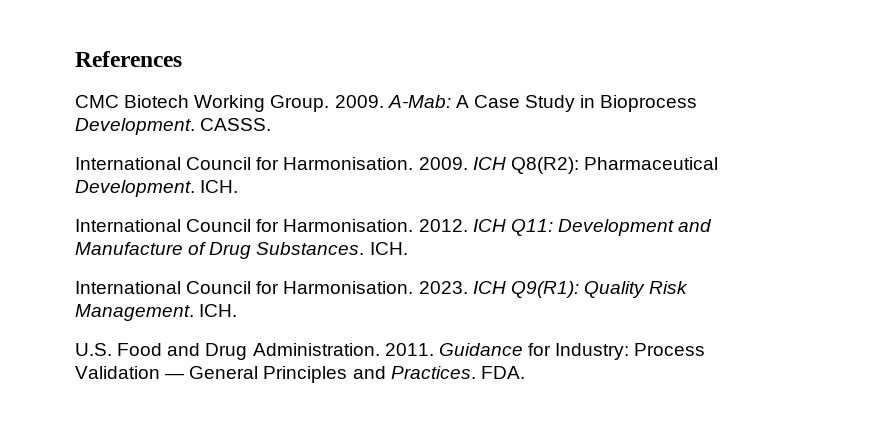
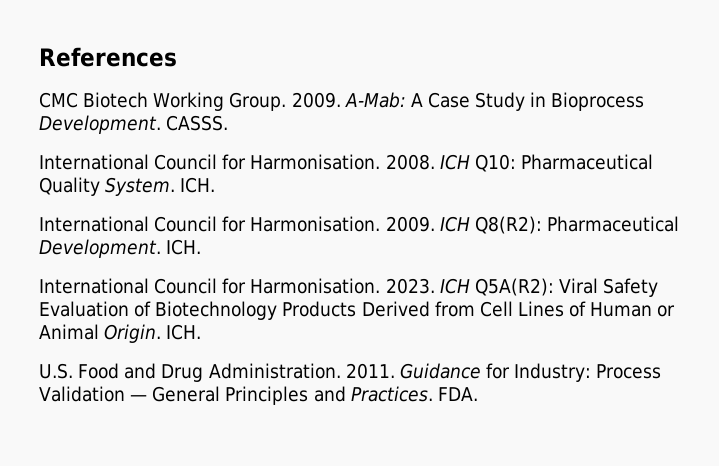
+ International Council for Harmonisation. 2008. ICH Q10: Pharmaceutical Quality System. ICH.
- International Council for Harmonisation. 2012. ICH Q11: Development and Manufacture of Drug Substances. ICH.
- ICH Q9(R1): Quality Risk Management.
+ ICH Q5A(R2): Viral Safety Evaluation of Biotechnology Products Derived from Cell Lines of Human or Animal Origin.

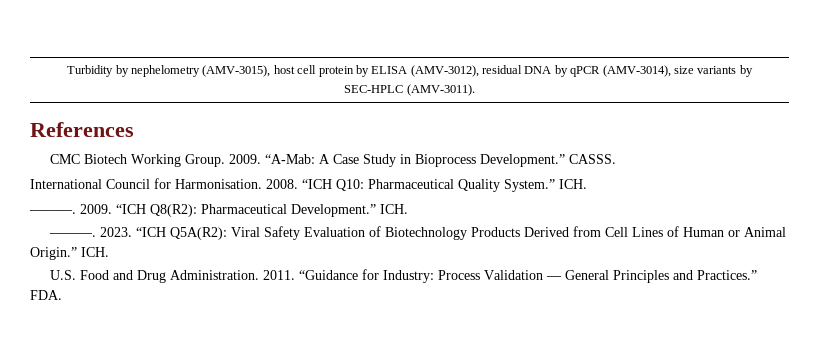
+ Turbidity by nephelometry (AMV-3015), host cell protein by ELISA (AMV-3012), residual DNA by qPCR (AMV-3014), size variants by SEC-HPLC (AMV-3011).
- A-Mab: A Case Study in Bioprocess Development.
+ “A-Mab: A Case Study in Bioprocess Development.”
- ICH Q10: Pharmaceutical Quality System. ICH.
- International Council for Harmonisation. 2009. ICH Q8(R2): Pharmaceutical Development. ICH.
- International Council for Harmonisation. 2023. ICH Q5A(R2): Viral Safety Evaluation of Biotechnology Products Derived from Cell Lines of Human or Animal Origin.
+ “ICH Q10: Pharmaceutical Quality System.” ICH.
+ ———. 2009. “ICH Q8(R2): Pharmaceutical Development.” ICH.
+ ———. 2023. “ICH Q5A(R2): Viral Safety Evaluation of Biotechnology Products Derived from Cell Lines of Human or Animal Origin.”
- Guidance for Industry: Process Validation — General Principles and Practices.
+ “Guidance for Industry: Process Validation — General Principles and Practices.”

